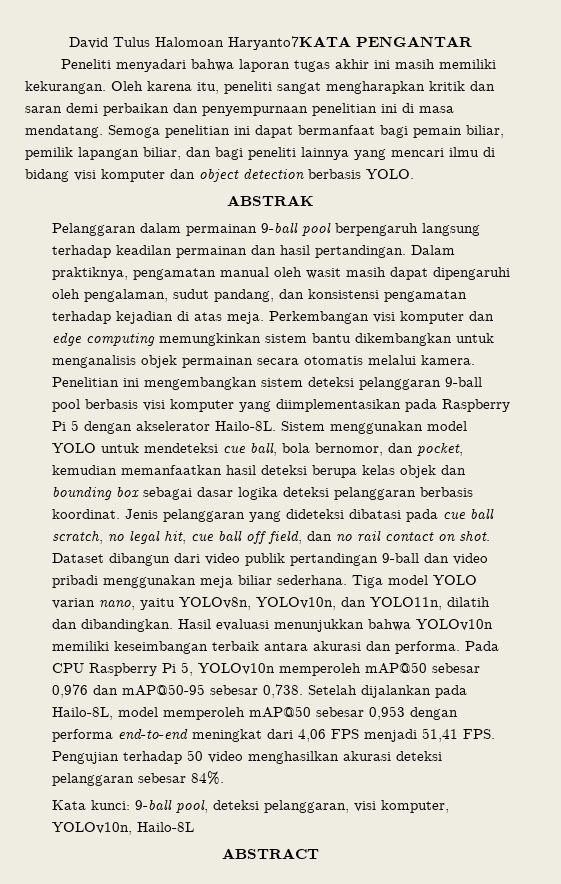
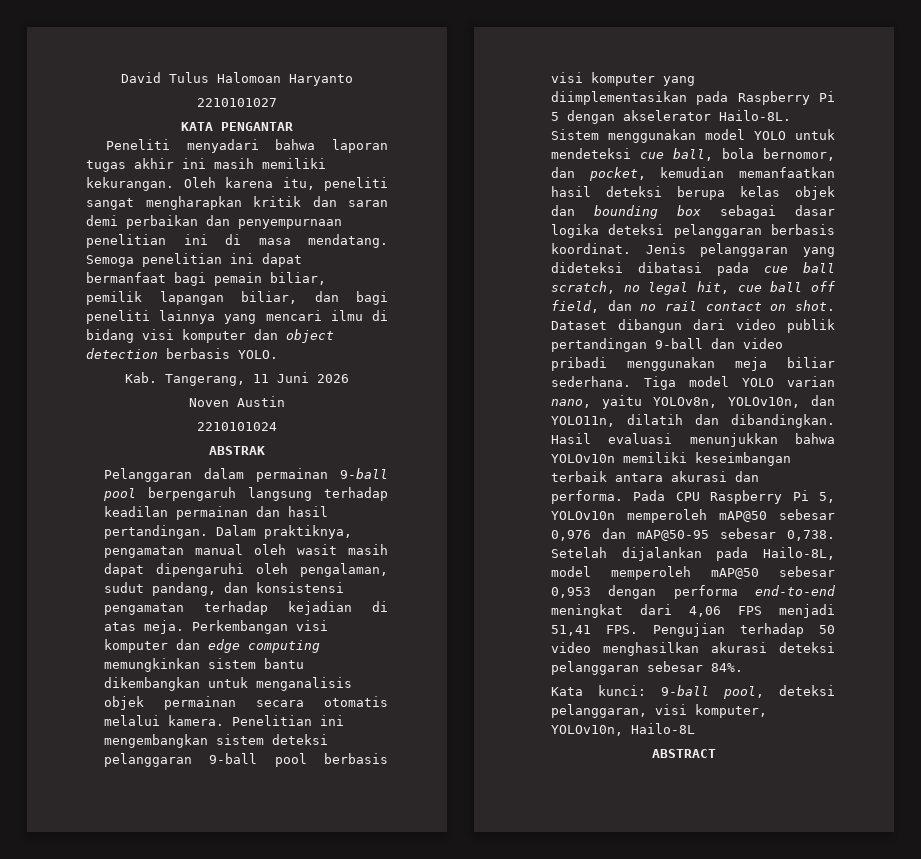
- David Tulus Halomoan Haryanto7KATA PENGANTAR
+ David Tulus Halomoan Haryanto
+ 2210101027
+ KATA PENGANTAR
+ Kab. Tangerang, 11 Juni 2026
+ Noven Austin
+ 2210101024

